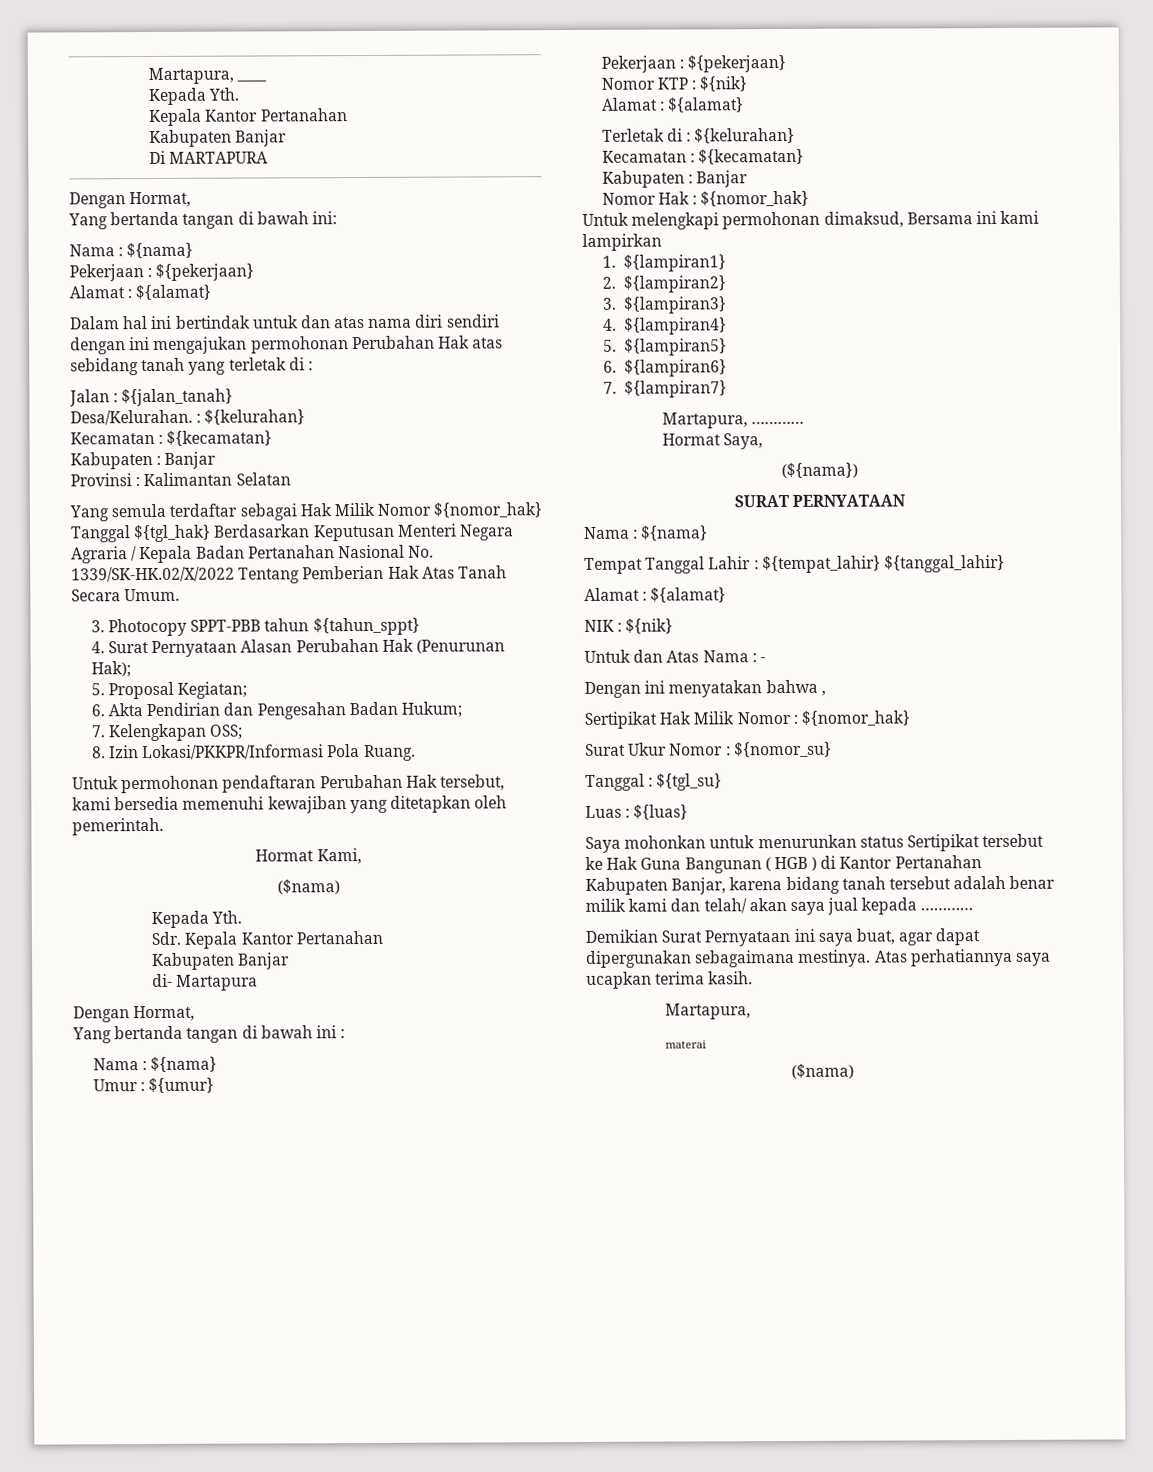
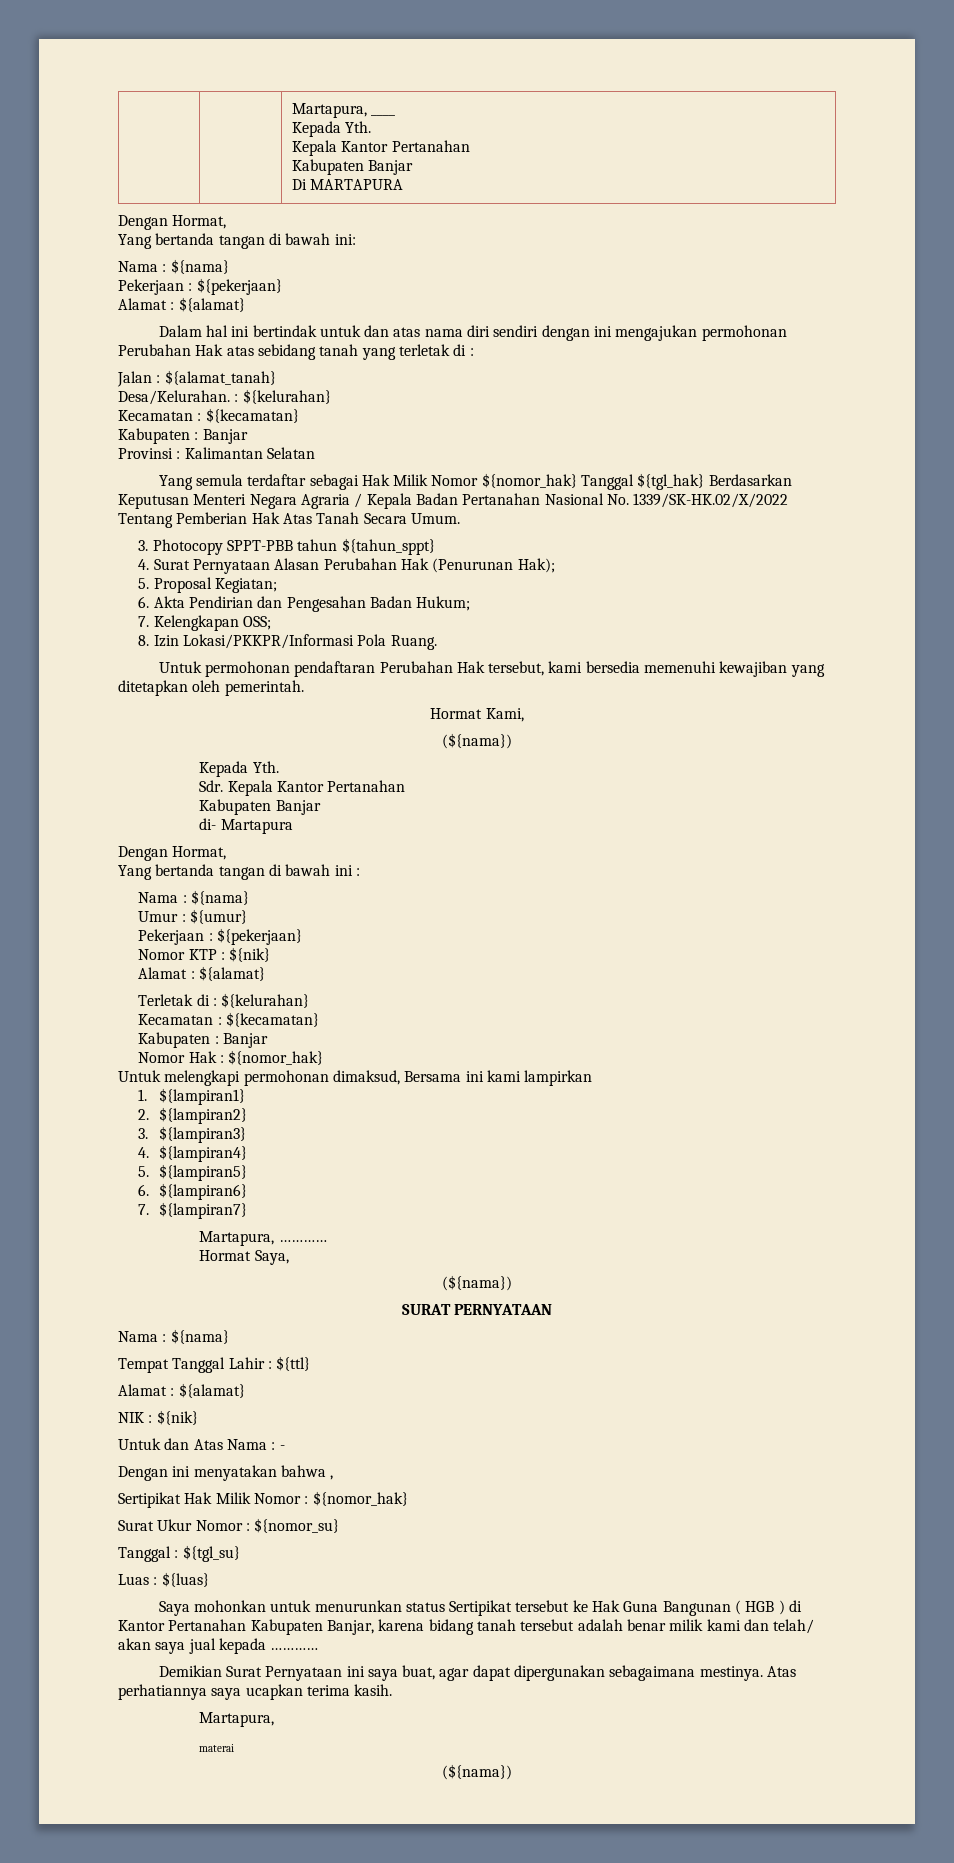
- Jalan : ${jalan_tanah}
+ Jalan : ${alamat_tanah}
  Hormat Kami,
- ($nama)
+ (${nama})
- Tempat Tanggal Lahir : ${tempat_lahir} ${tanggal_lahir}
+ Tempat Tanggal Lahir : ${ttl}
  materai
- ($nama)
+ (${nama})

